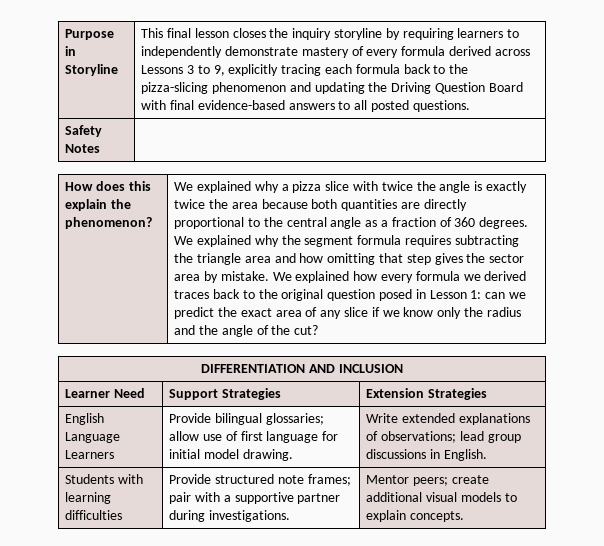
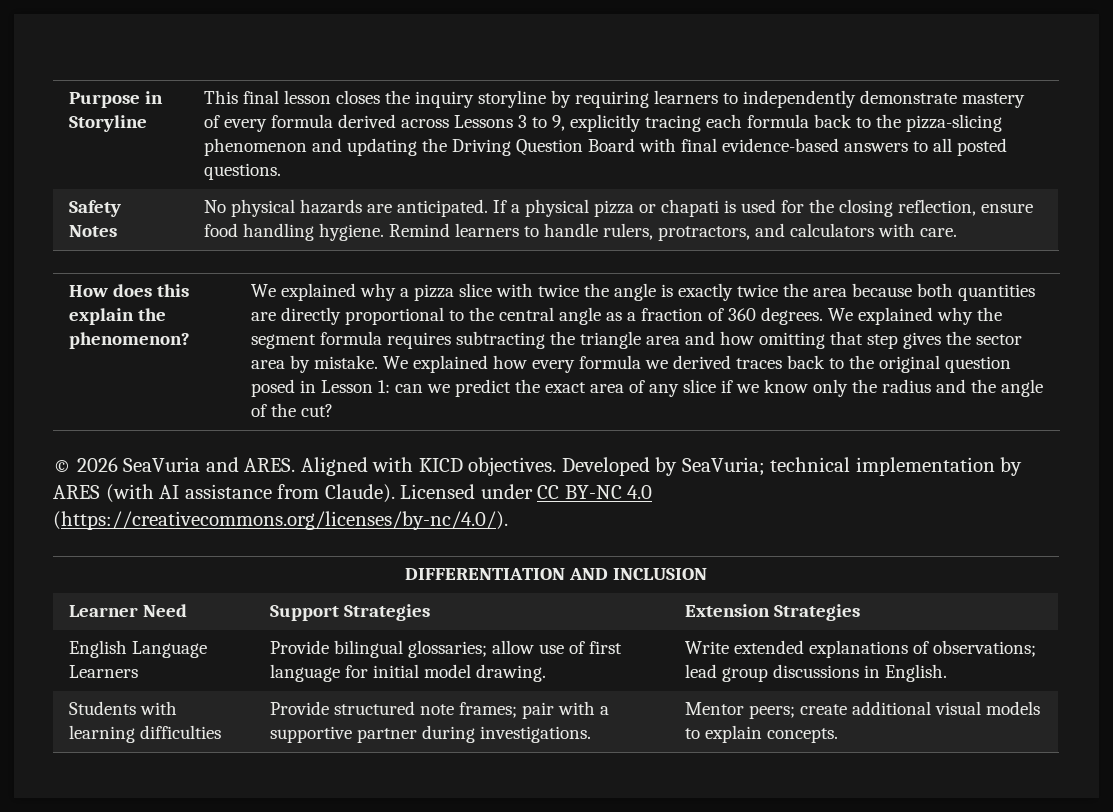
- Safety Notes |
+ Safety Notes | No physical hazards are anticipated. If a physical pizza or chapati is used for the closing reflection, ensure food handling hygiene. Remind learners to handle rulers, protractors, and calculators with care.
+ © 2026 SeaVuria and ARES. Aligned with KICD objectives. Developed by SeaVuria; technical implementation by ARES (with AI assistance from Claude). Licensed under CC BY-NC 4.0 (https://creativecommons.org/licenses/by-nc/4.0/).

